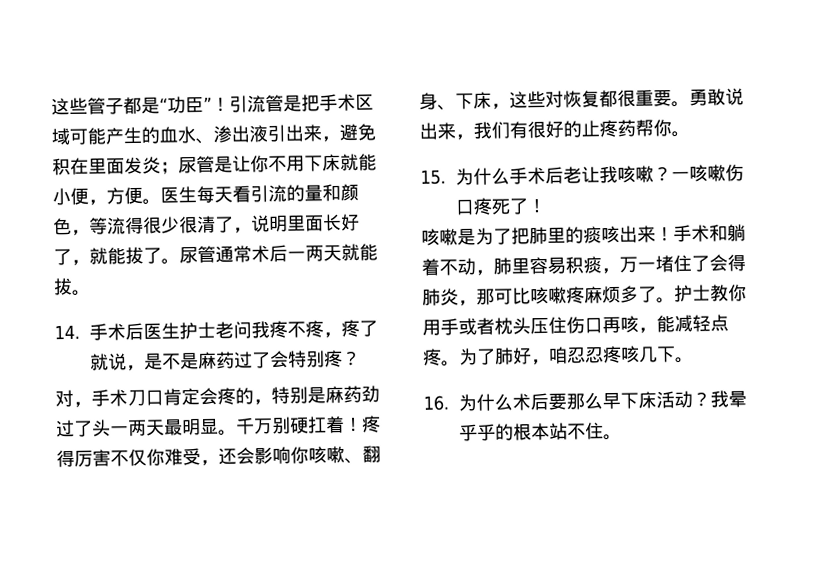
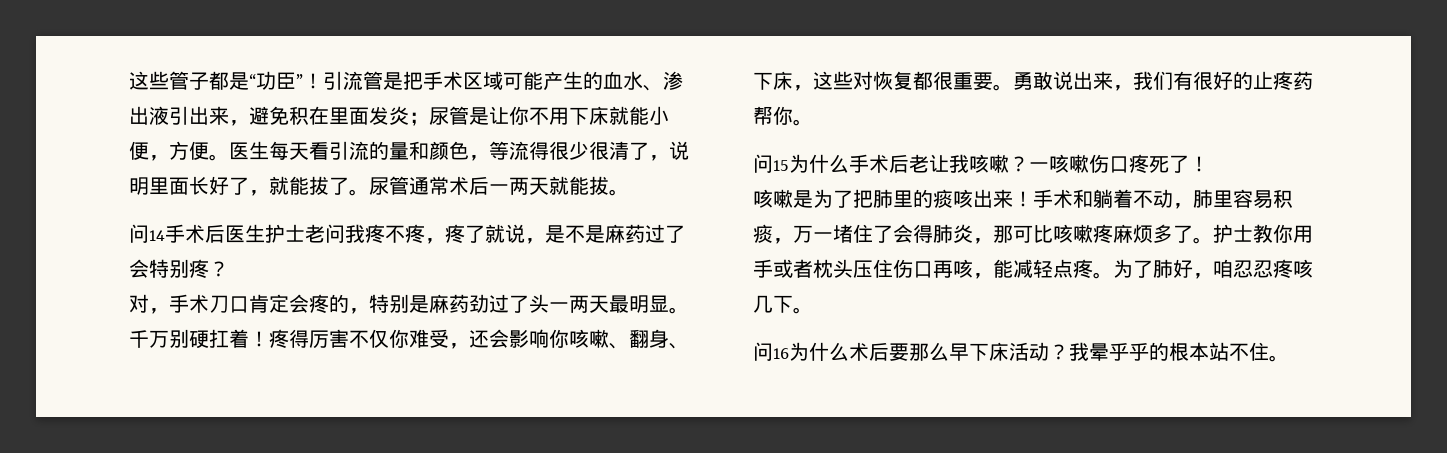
- 14.手术后医生护士老问我疼不疼，疼了就说，是不是麻药过了会特别疼？
+ 问14手术后医生护士老问我疼不疼，疼了就说，是不是麻药过了会特别疼？
- 15.为什么手术后老让我咳嗽？
+ 问15为什么手术后老让我咳嗽？
- 16.为什么术后要那么早下床活动？
+ 问16为什么术后要那么早下床活动？

